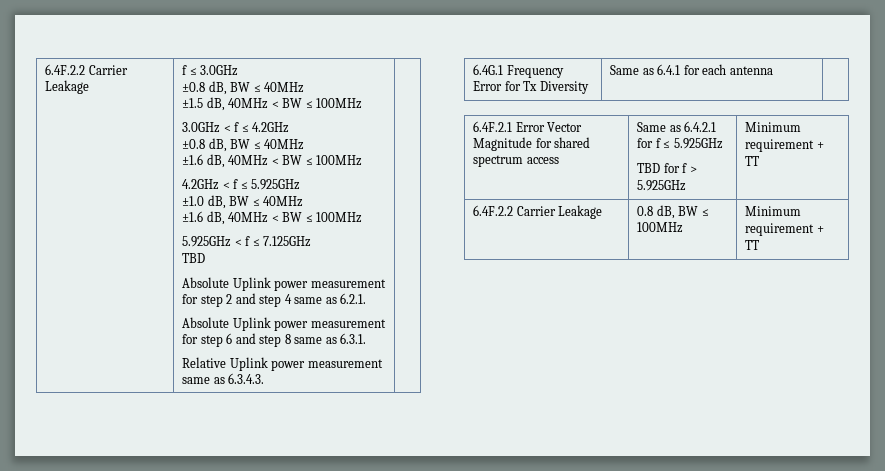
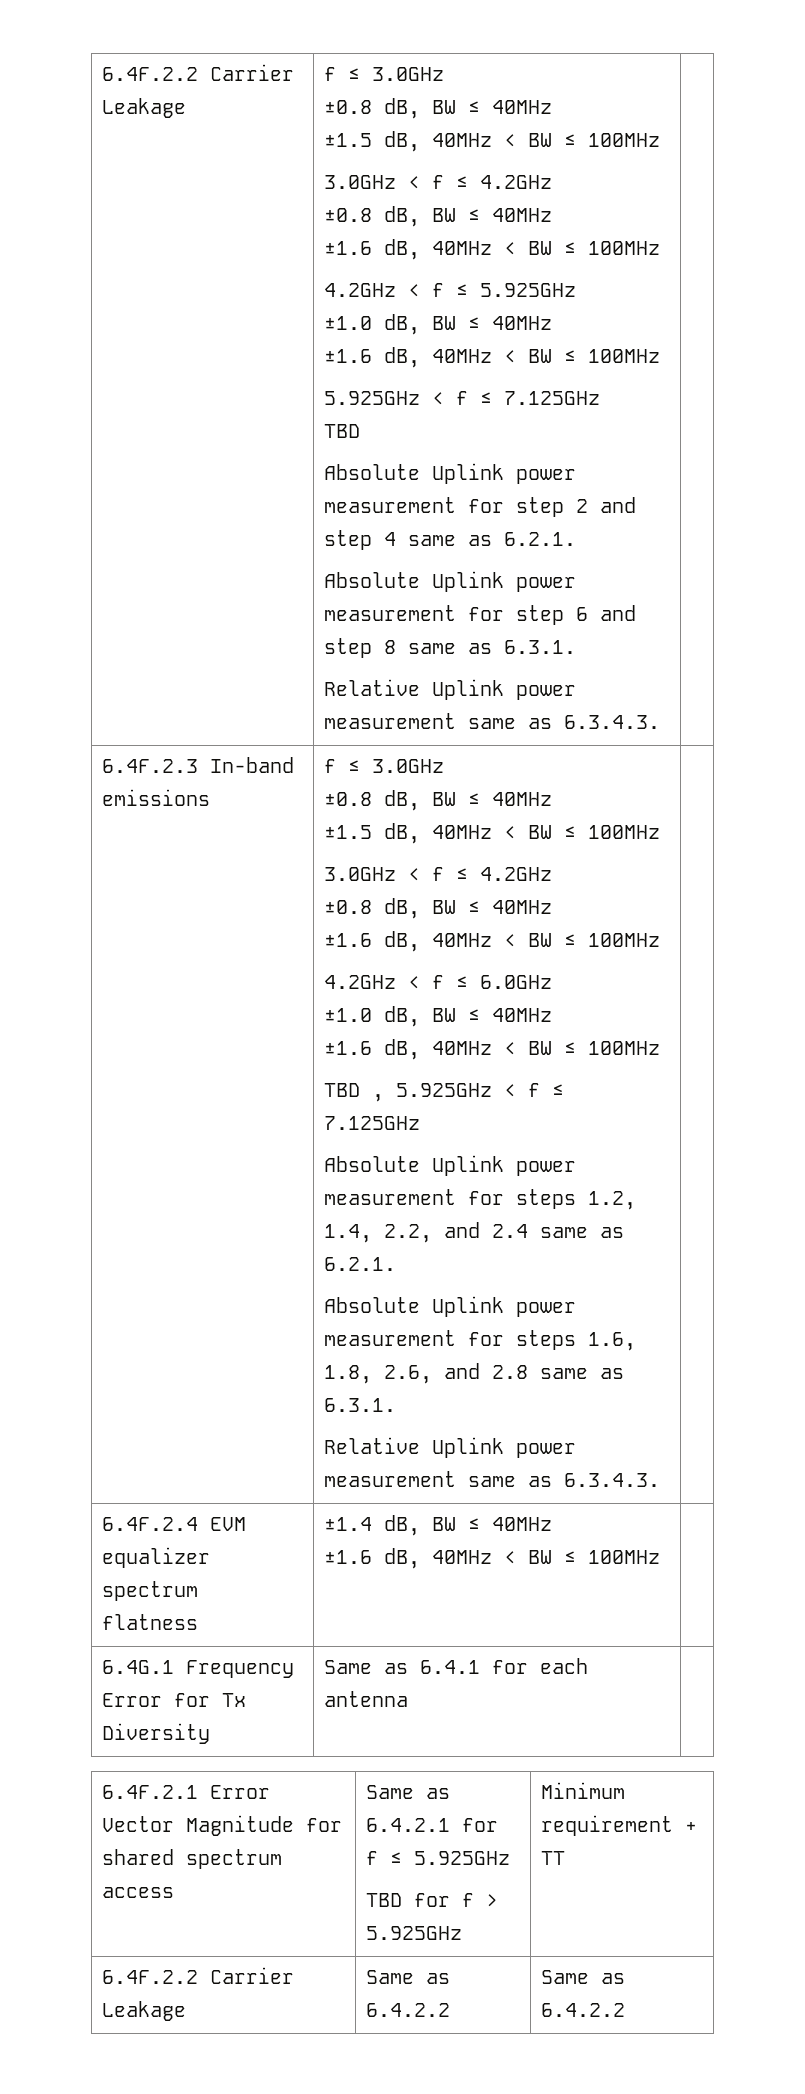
+ 6.4F.2.3 In-band emissions | f ≤ 3.0GHz
+ ±0.8 dB, BW ≤ 40MHz
+ ±1.5 dB, 40MHz < BW ≤ 100MHz
+ 3.0GHz < f ≤ 4.2GHz
+ ±0.8 dB, BW ≤ 40MHz
+ ±1.6 dB, 40MHz < BW ≤ 100MHz
+ 4.2GHz < f ≤ 6.0GHz
+ ±1.0 dB, BW ≤ 40MHz
+ ±1.6 dB, 40MHz < BW ≤ 100MHz
+ TBD , 5.925GHz < f ≤ 7.125GHz
+ Absolute Uplink power measurement for steps 1.2, 1.4, 2.2, and 2.4 same as 6.2.1.
+ Absolute Uplink power measurement for steps 1.6, 1.8, 2.6, and 2.8 same as 6.3.1.
+ Relative Uplink power measurement same as 6.3.4.3. |
+ 6.4F.2.4 EVM equalizer spectrum flatness | ±1.4 dB, BW ≤ 40MHz
+ ±1.6 dB, 40MHz < BW ≤ 100MHz |
- 6.4F.2.2 Carrier Leakage | 0.8 dB, BW ≤ 100MHz | Minimum requirement + TT
+ 6.4F.2.2 Carrier Leakage | Same as 6.4.2.2 | Same as 6.4.2.2

